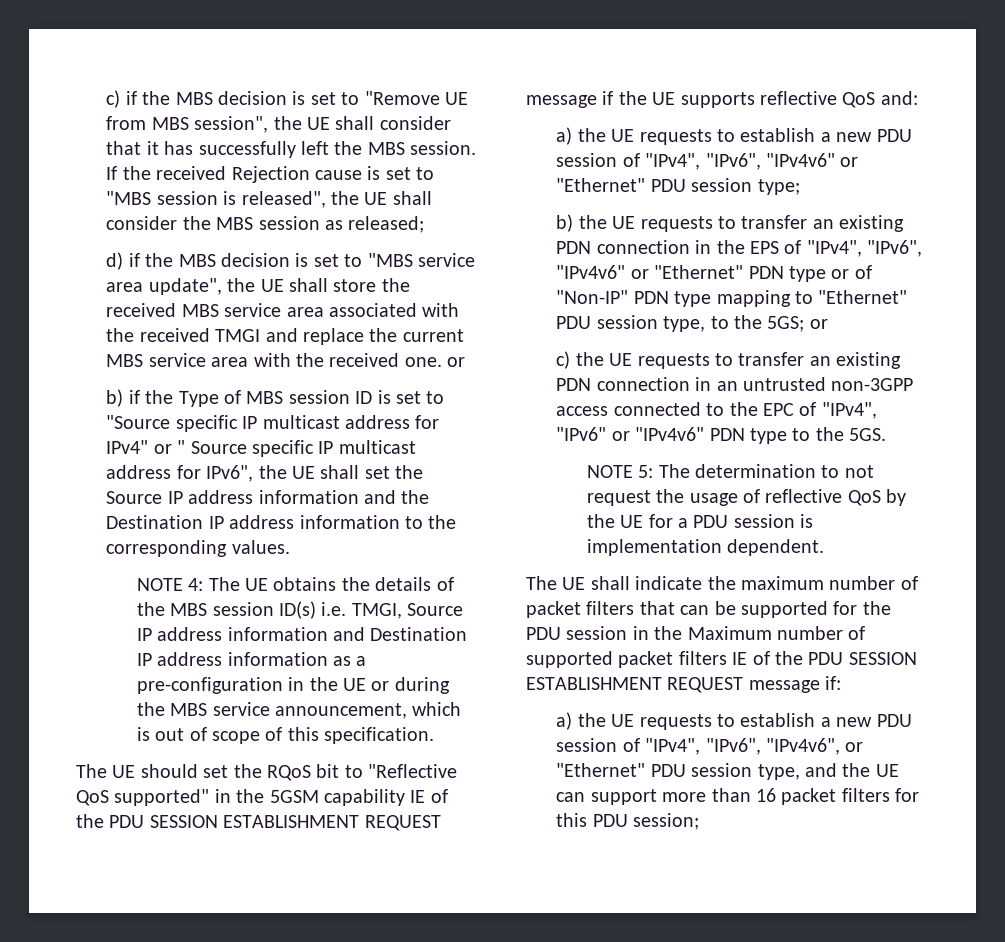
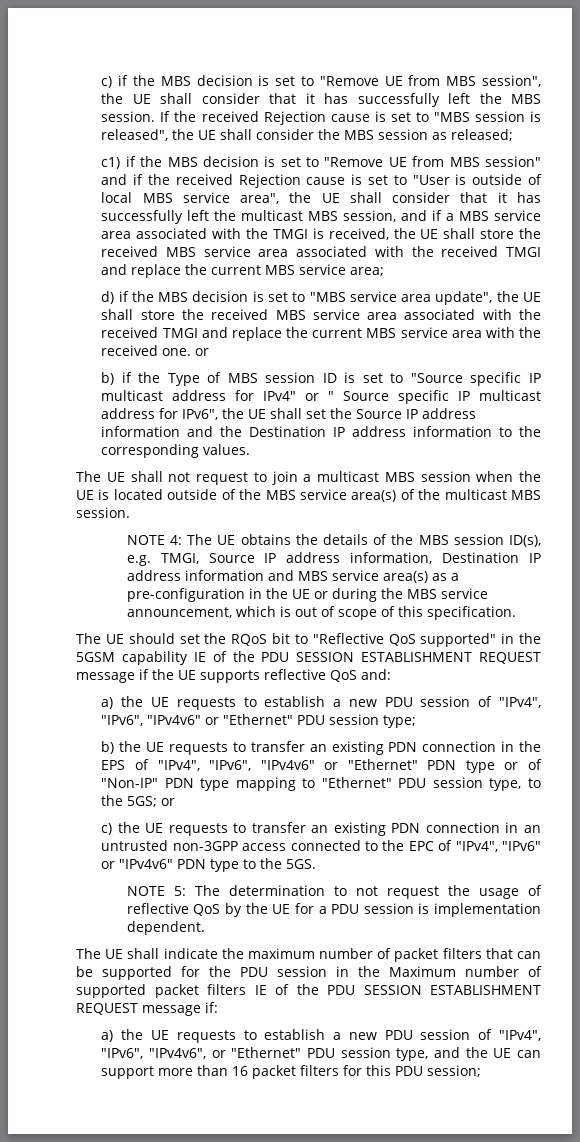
+ c1) if the MBS decision is set to "Remove UE from MBS session" and if the received Rejection cause is set to "User is outside of local MBS service area", the UE shall consider that it has successfully left the multicast MBS session, and if a MBS service area associated with the TMGI is received, the UE shall store the received MBS service area associated with the received TMGI and replace the current MBS service area;
+ The UE shall not request to join a multicast MBS session when the UE is located outside of the MBS service area(s) of the multicast MBS session.
- NOTE 4: The UE obtains the details of the MBS session ID(s) i.e. TMGI, Source IP address information and Destination IP address information as a pre-configuration in the UE or during the MBS service announcement, which is out of scope of this specification.
+ NOTE 4: The UE obtains the details of the MBS session ID(s), e.g. TMGI, Source IP address information, Destination IP address information and MBS service area(s) as a pre-configuration in the UE or during the MBS service announcement, which is out of scope of this specification.

